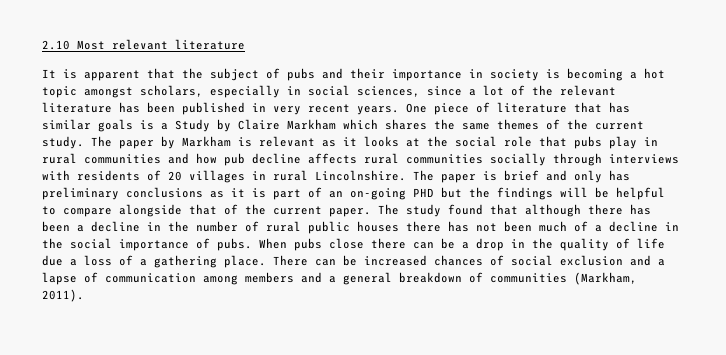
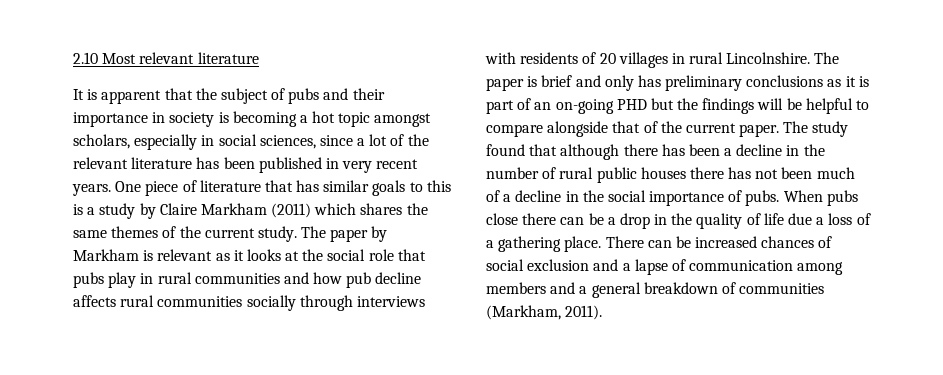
- One piece of literature that has similar goals is a Study by Claire Markham which shares the same themes of the current study.
+ One piece of literature that has similar goals to this is a study by Claire Markham (2011) which shares the same themes of the current study.

